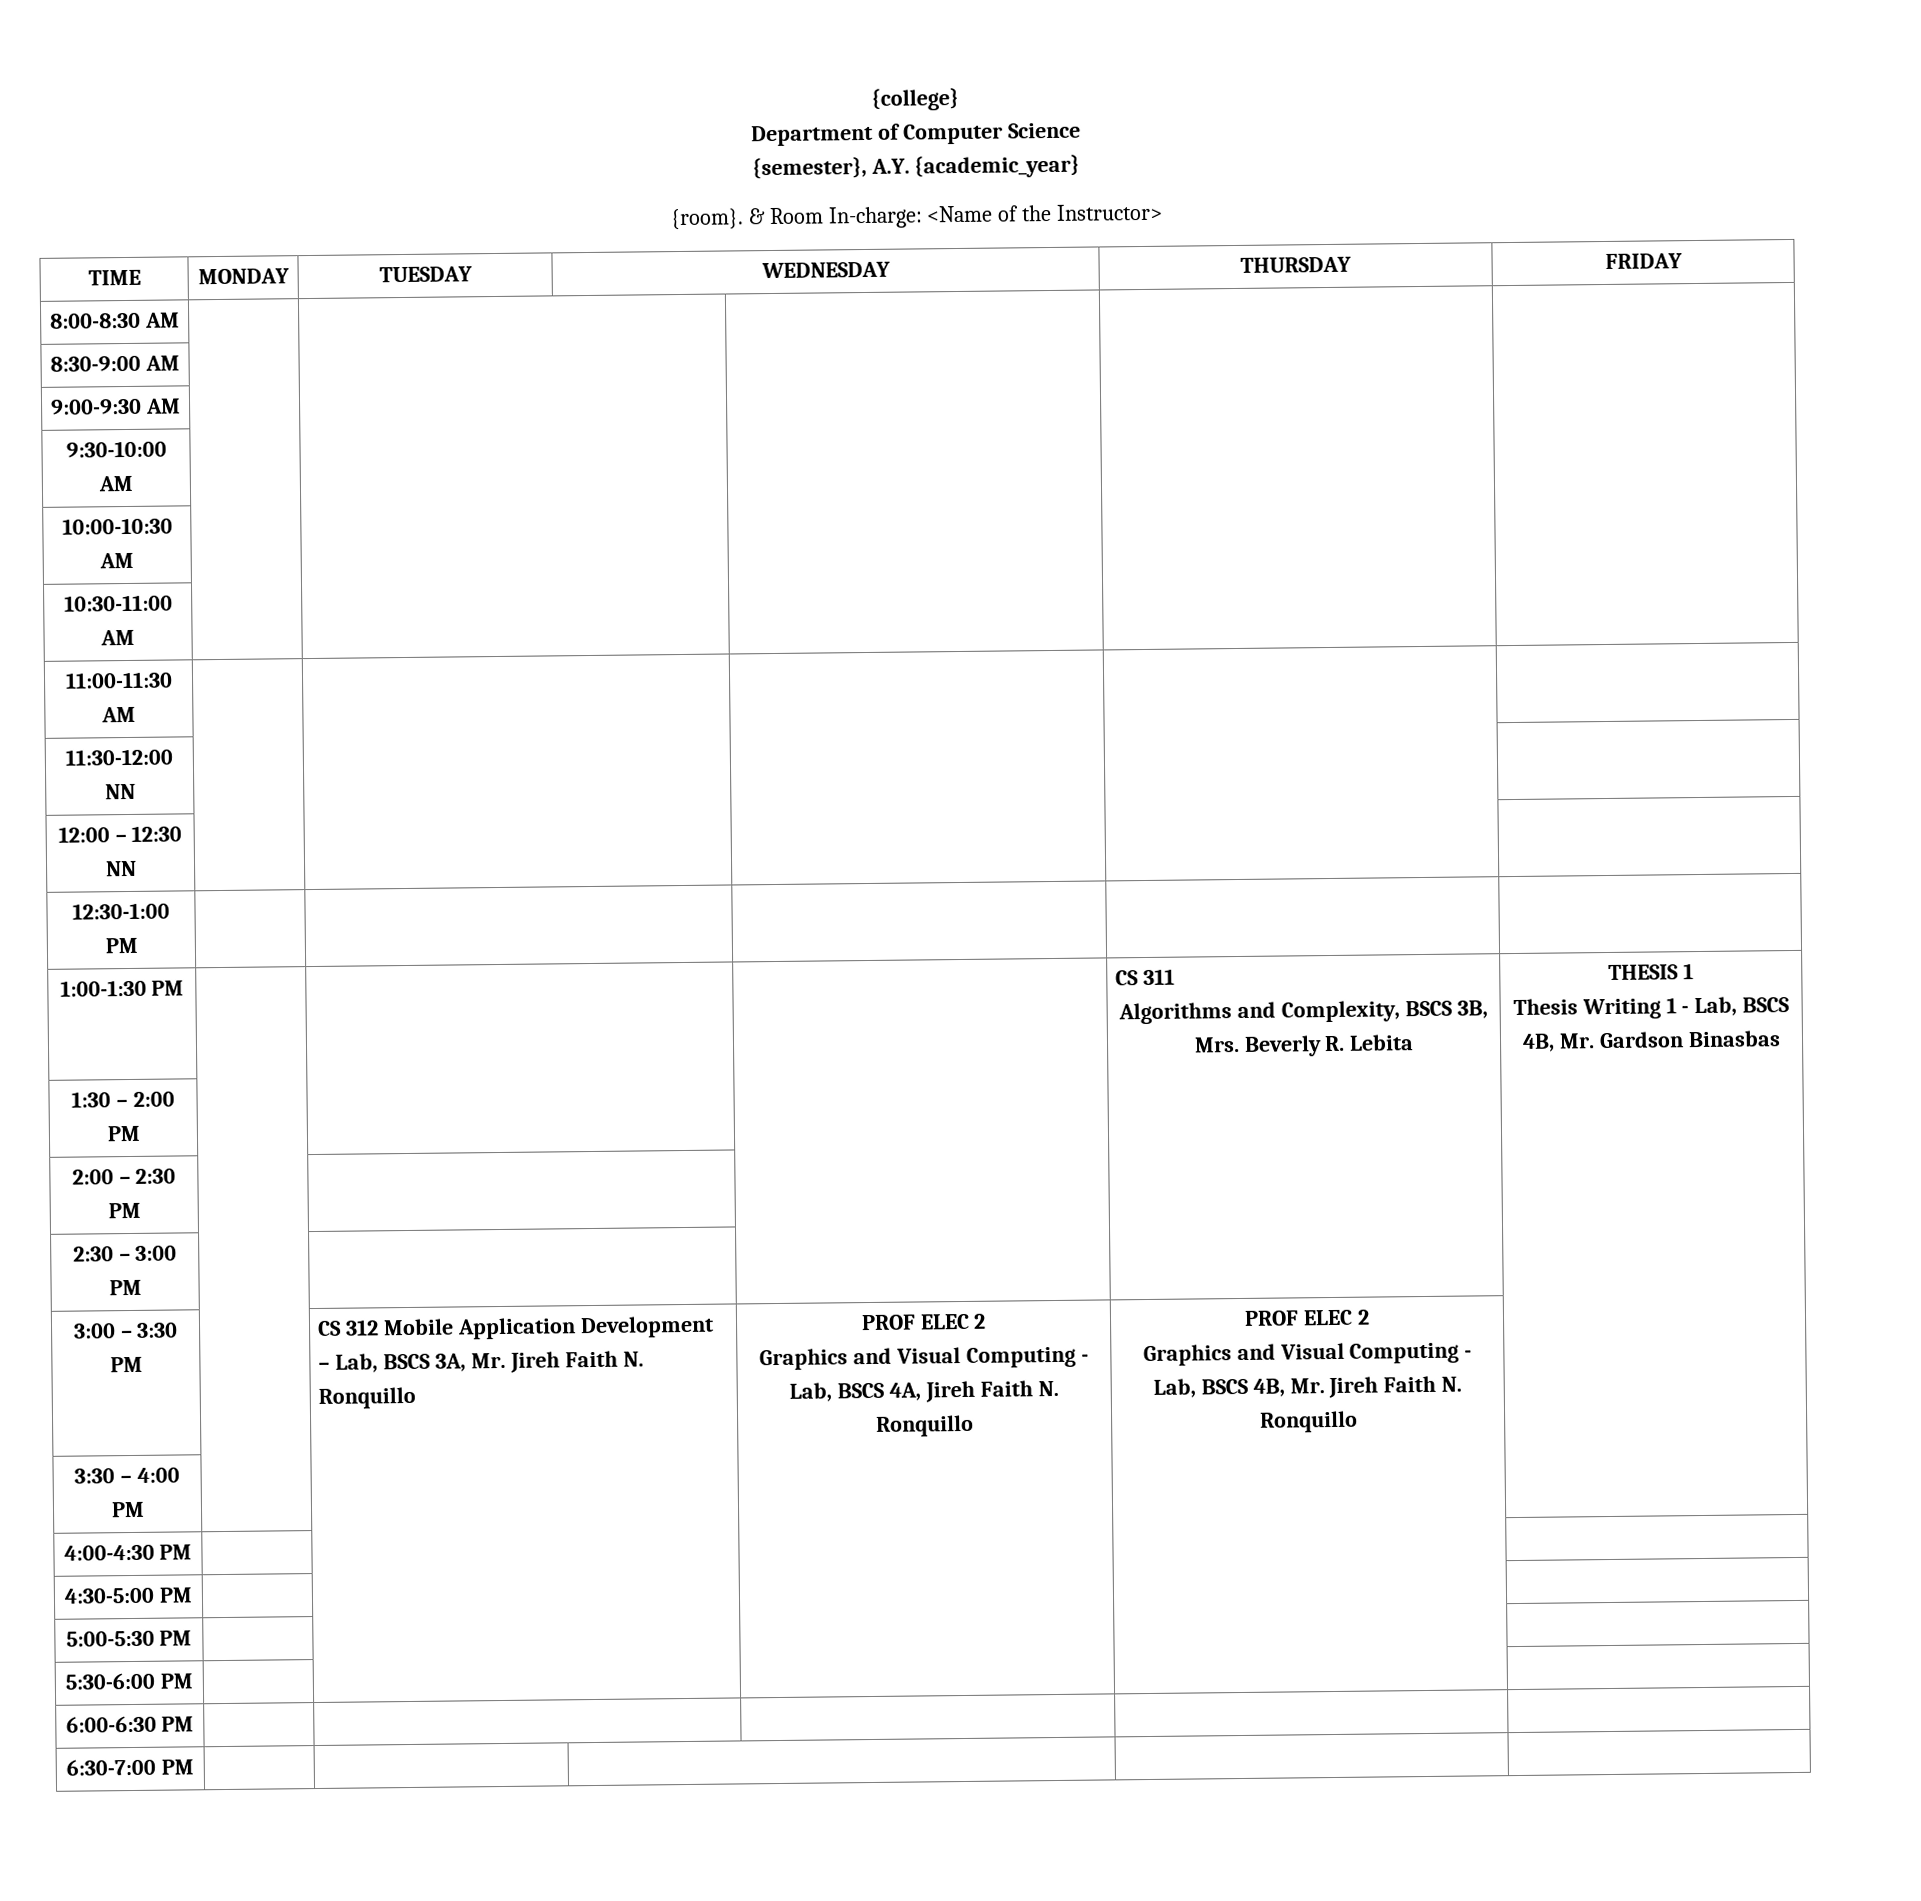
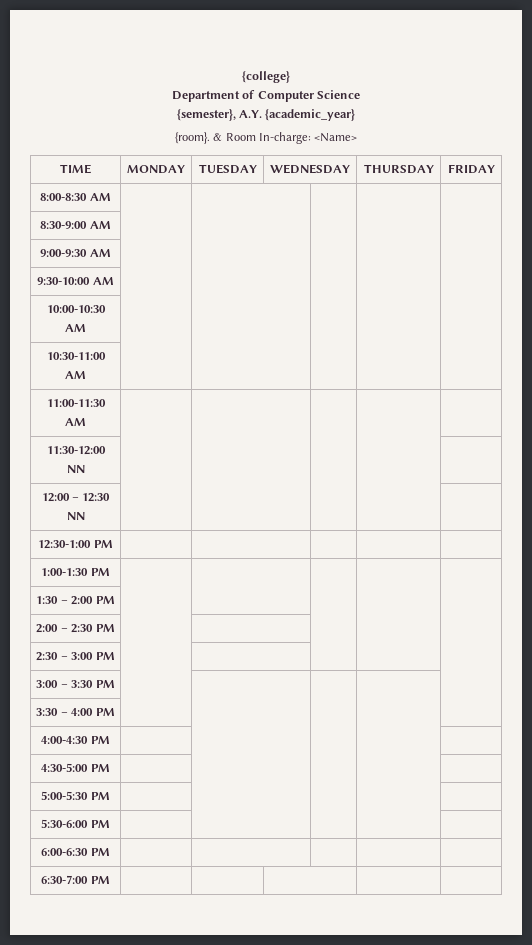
- & Room In-charge: <Name of the Instructor>
+ & Room In-charge: <Name>
- 1:00-1:30 PM | | | | CS 311
- Algorithms and Complexity, BSCS 3B, Mrs. Beverly R. Lebita | THESIS 1
- Thesis Writing 1 - Lab, BSCS 4B, Mr. Gardson Binasbas
+ 1:00-1:30 PM | | | | |
- CS 312 Mobile Application Development – Lab, BSCS 3A, Mr. Jireh Faith N. Ronquillo | PROF ELEC 2
- Graphics and Visual Computing - Lab, BSCS 4A, Jireh Faith N. Ronquillo | PROF ELEC 2
- Graphics and Visual Computing - Lab, BSCS 4B, Mr. Jireh Faith N. Ronquillo

